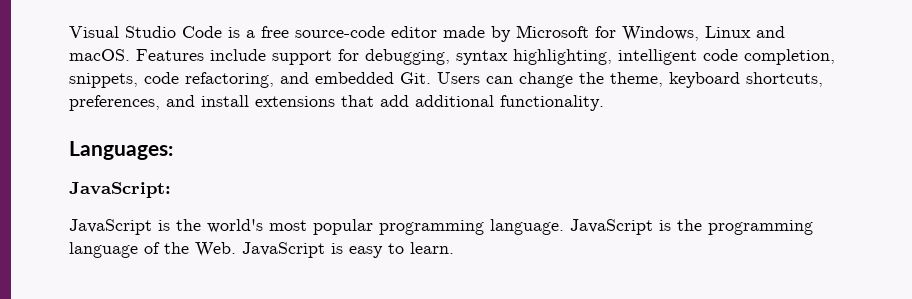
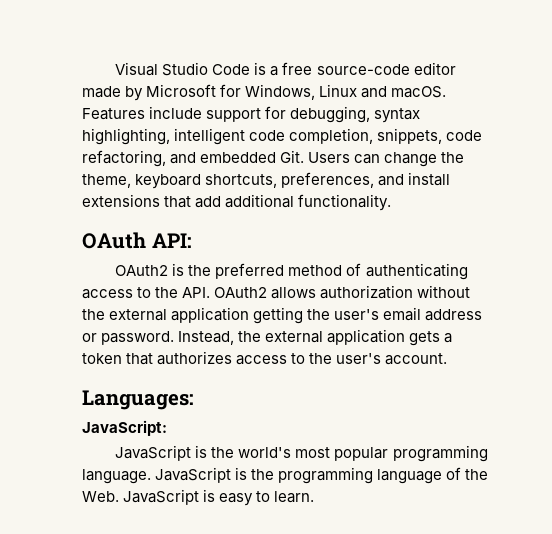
+ OAuth API:
+ OAuth2 is the preferred method of authenticating access to the API. OAuth2 allows authorization without the external application getting the user's email address or password. Instead, the external application gets a token that authorizes access to the user's account.

